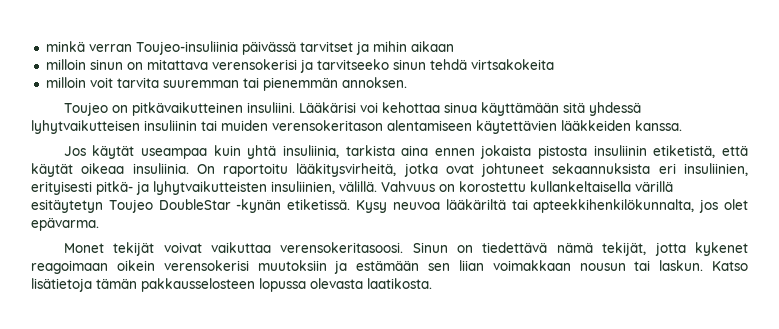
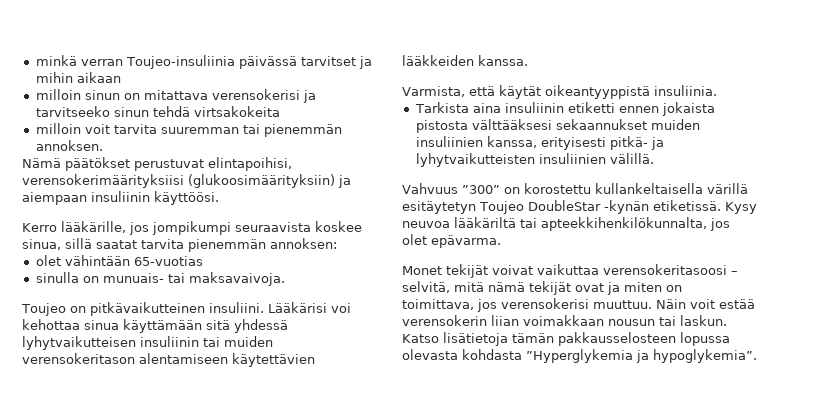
+ Nämä päätökset perustuvat elintapoihisi, verensokerimäärityksiisi (glukoosimäärityksiin) ja aiempaan insuliinin käyttöösi.
+ Kerro lääkärille, jos jompikumpi seuraavista koskee sinua, sillä saatat tarvita pienemmän annoksen:
+ olet vähintään 65-vuotias
+ sinulla on munuais- tai maksavaivoja.
- Jos käytät useampaa kuin yhtä insuliinia, tarkista aina ennen jokaista pistosta insuliinin etiketistä, että käytät oikeaa insuliinia. On raportoitu lääkitysvirheitä, jotka ovat johtuneet sekaannuksista eri insuliinien, erityisesti pitkä- ja lyhytvaikutteisten insuliinien, välillä. Vahvuus on korostettu kullankeltaisella värillä esitäytetyn Toujeo DoubleStar -kynän etiketissä.
+ Varmista, että käytät oikeantyyppistä insuliinia.
+ Tarkista aina insuliinin etiketti ennen jokaista pistosta välttääksesi sekaannukset muiden insuliinien kanssa, erityisesti pitkä- ja lyhytvaikutteisten insuliinien välillä.
+ Vahvuus ”300” on korostettu kullankeltaisella värillä esitäytetyn Toujeo DoubleStar -kynän etiketissä.
- Monet tekijät voivat vaikuttaa verensokeritasoosi. Sinun on tiedettävä nämä tekijät, jotta kykenet reagoimaan oikein verensokerisi muutoksiin ja estämään sen liian voimakkaan nousun tai laskun.
+ Monet tekijät voivat vaikuttaa verensokeritasoosi – selvitä, mitä nämä tekijät ovat ja miten on toimittava, jos verensokerisi muuttuu. Näin voit estää verensokerin liian voimakkaan nousun tai laskun.
- Katso lisätietoja tämän pakkausselosteen lopussa olevasta laatikosta.
+ Katso lisätietoja tämän pakkausselosteen lopussa olevasta kohdasta ”Hyperglykemia ja hypoglykemia”.

